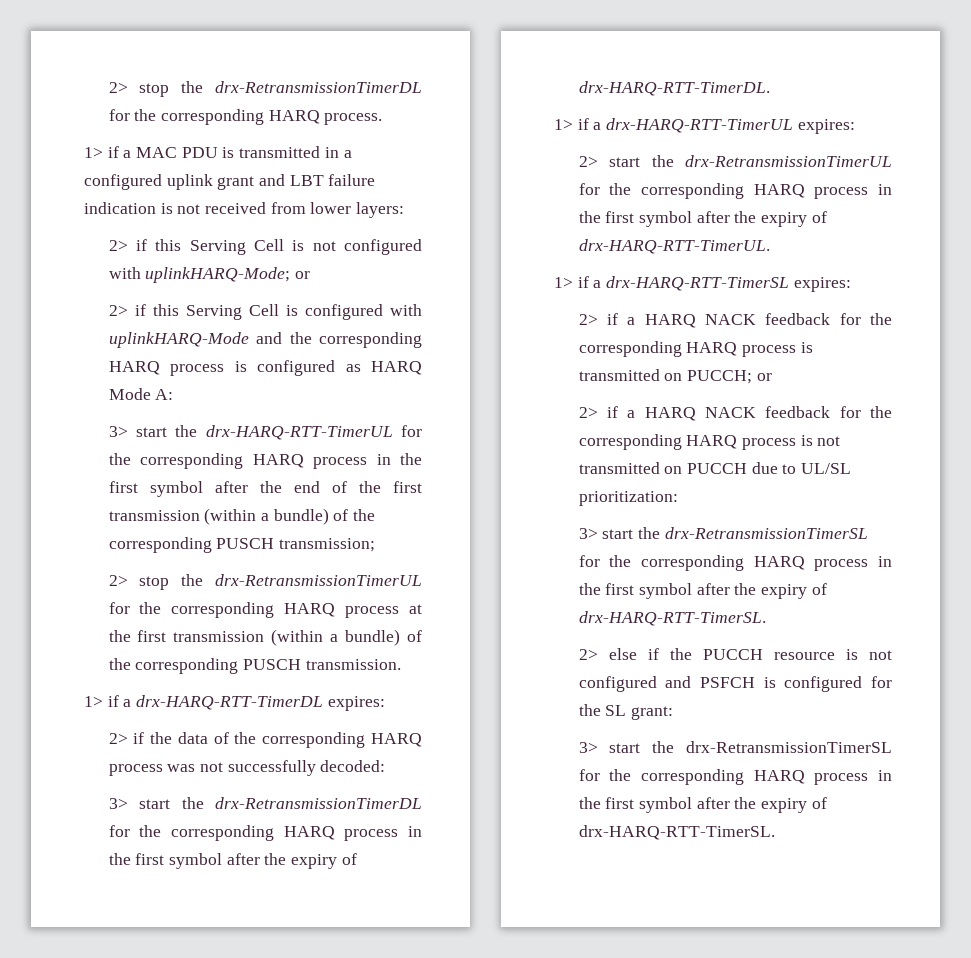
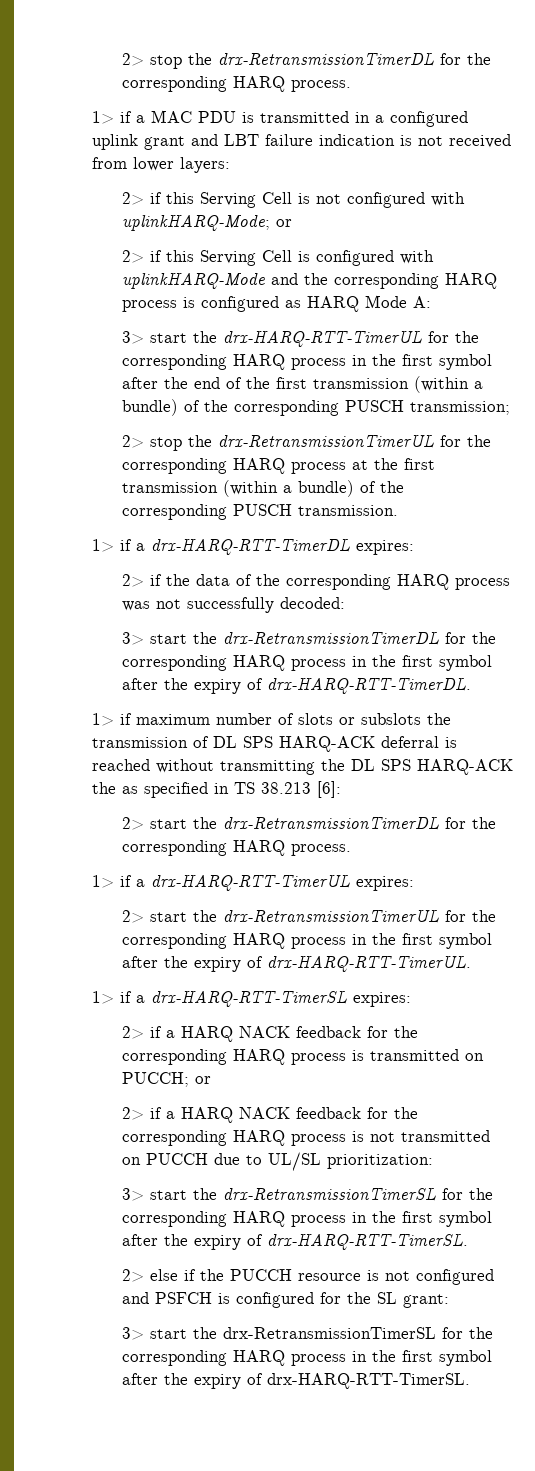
+ 1> if maximum number of slots or subslots the transmission of DL SPS HARQ-ACK deferral is reached without transmitting the DL SPS HARQ-ACK the as specified in TS 38.213 [6]:
+ 2> start the drx-RetransmissionTimerDL for the corresponding HARQ process.

